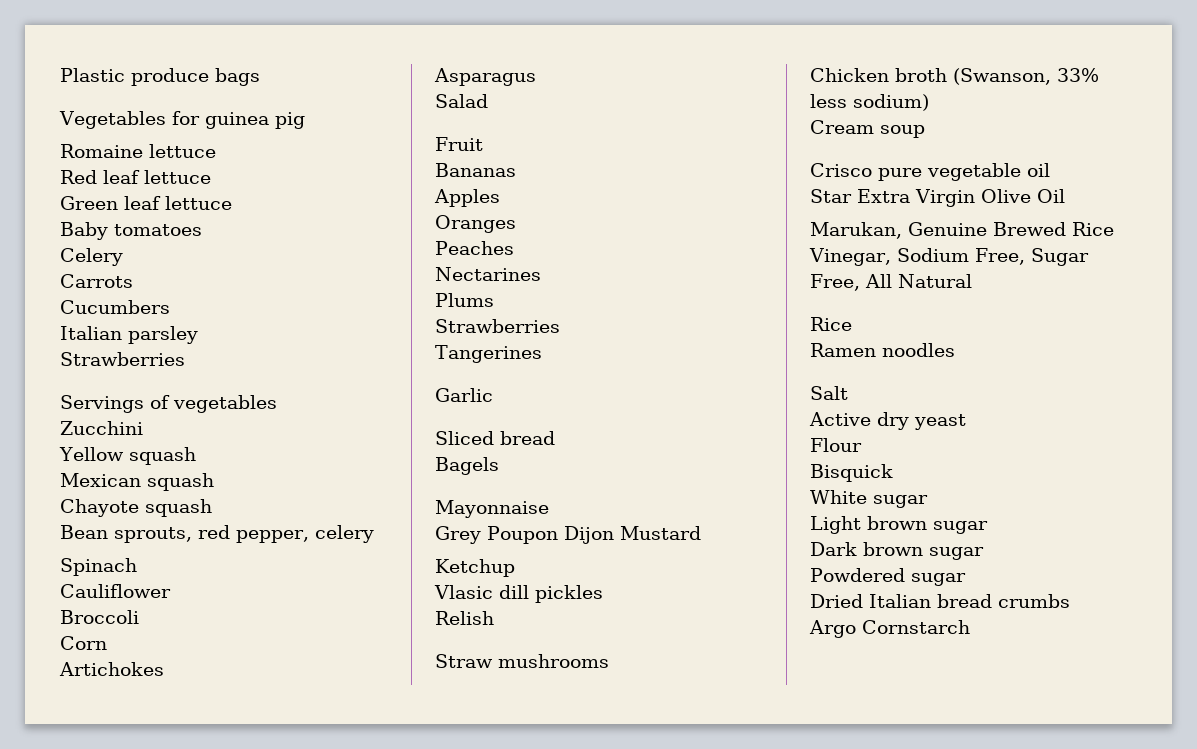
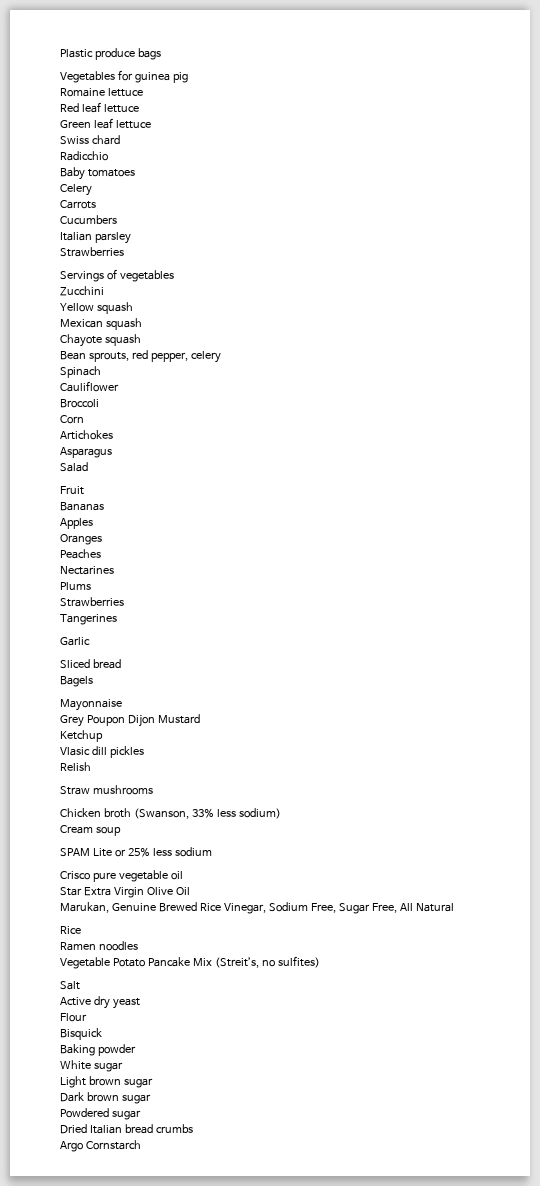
+ Swiss chard
+ Radicchio
+ SPAM Lite or 25% less sodium
+ Vegetable Potato Pancake Mix (Streit’s, no sulfites)
+ Baking powder

